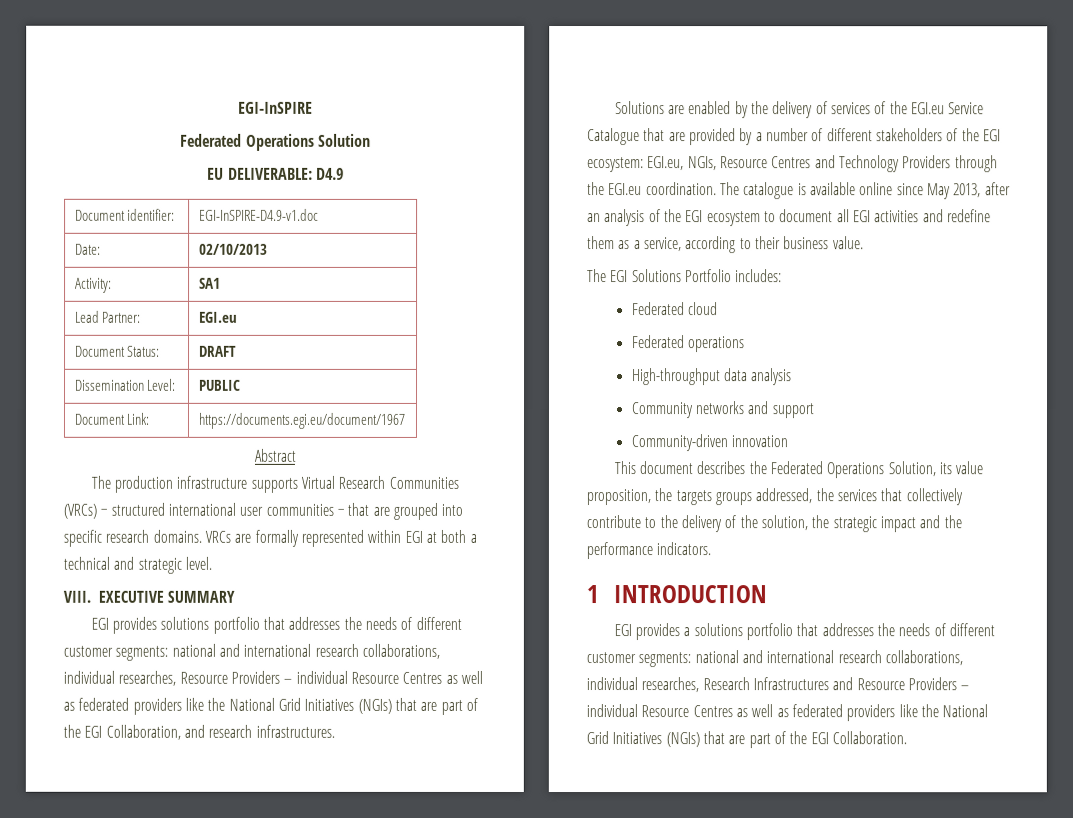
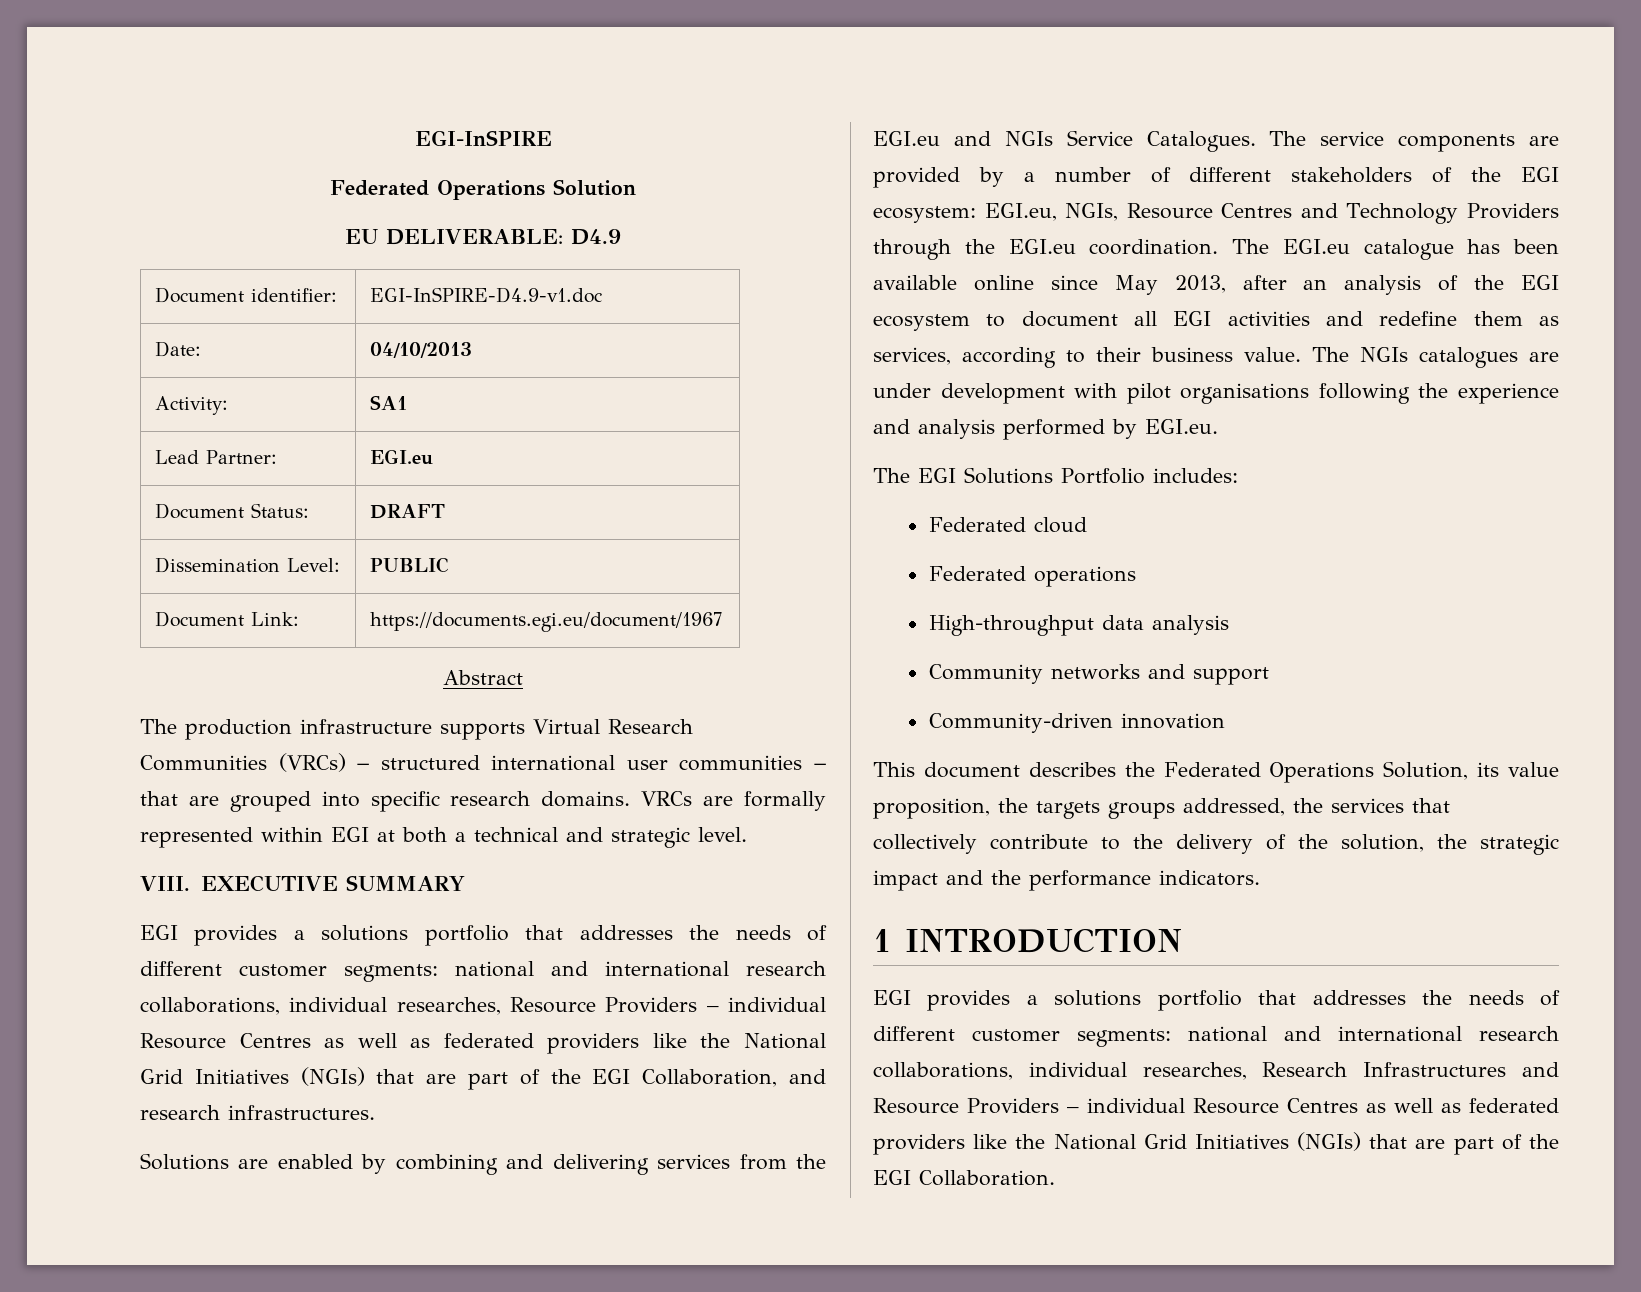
- Date: | 02/10/2013
+ Date: | 04/10/2013
- EGI provides solutions portfolio that addresses the needs of different customer segments: national and international research collaborations, individual researches, Resource Providers – individual Resource Centres as well as federated providers like the National Grid Initiatives (NGIs) that are part of the EGI Collaboration, and research infrastructures.
+ EGI provides a solutions portfolio that addresses the needs of different customer segments: national and international research collaborations, individual researches, Resource Providers – individual Resource Centres as well as federated providers like the National Grid Initiatives (NGIs) that are part of the EGI Collaboration, and research infrastructures.
- Solutions are enabled by the delivery of services of the EGI.eu Service Catalogue that are provided by a number of different stakeholders of the EGI ecosystem: EGI.eu, NGIs, Resource Centres and Technology Providers through the EGI.eu coordination.
+ Solutions are enabled by combining and delivering services from the EGI.eu and NGIs Service Catalogues. The service components are provided by a number of different stakeholders of the EGI ecosystem: EGI.eu, NGIs, Resource Centres and Technology Providers through the EGI.eu coordination.
- The catalogue is available online since May 2013, after an analysis of the EGI ecosystem to document all EGI activities and redefine them as a service, according to their business value.
+ The EGI.eu catalogue has been available online since May 2013, after an analysis of the EGI ecosystem to document all EGI activities and redefine them as services, according to their business value. The NGIs catalogues are under development with pilot organisations following the experience and analysis performed by EGI.eu.

